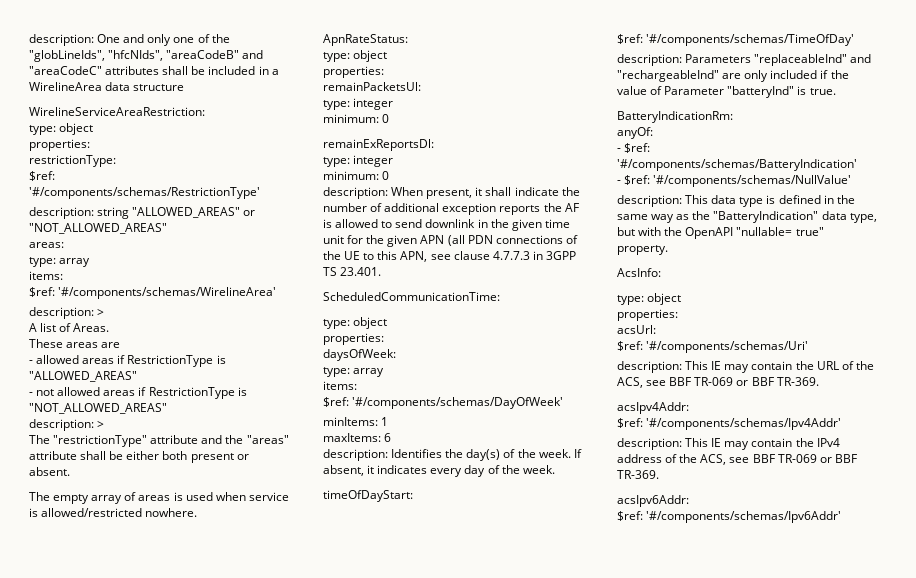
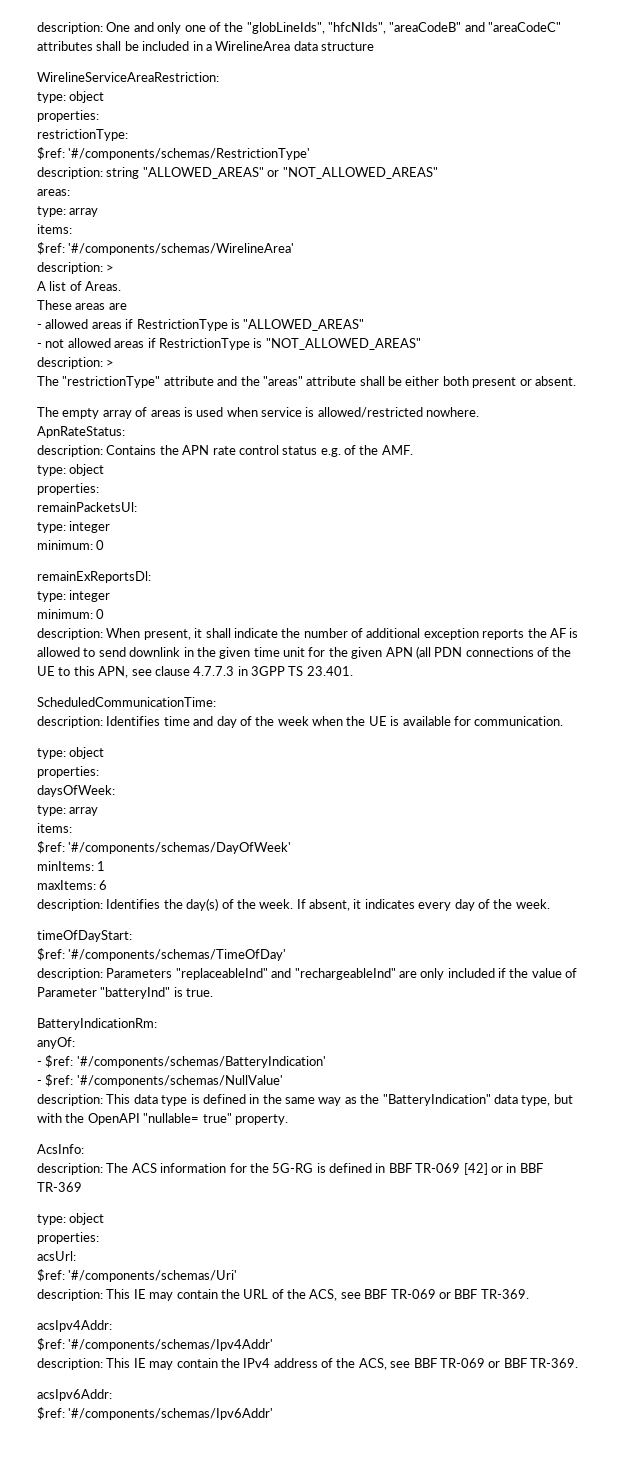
+ description: Contains the APN rate control status e.g. of the AMF.
+ description: Identifies time and day of the week when the UE is available for communication.
+ description: The ACS information for the 5G-RG is defined in BBF TR-069 [42] or in BBF TR-369

